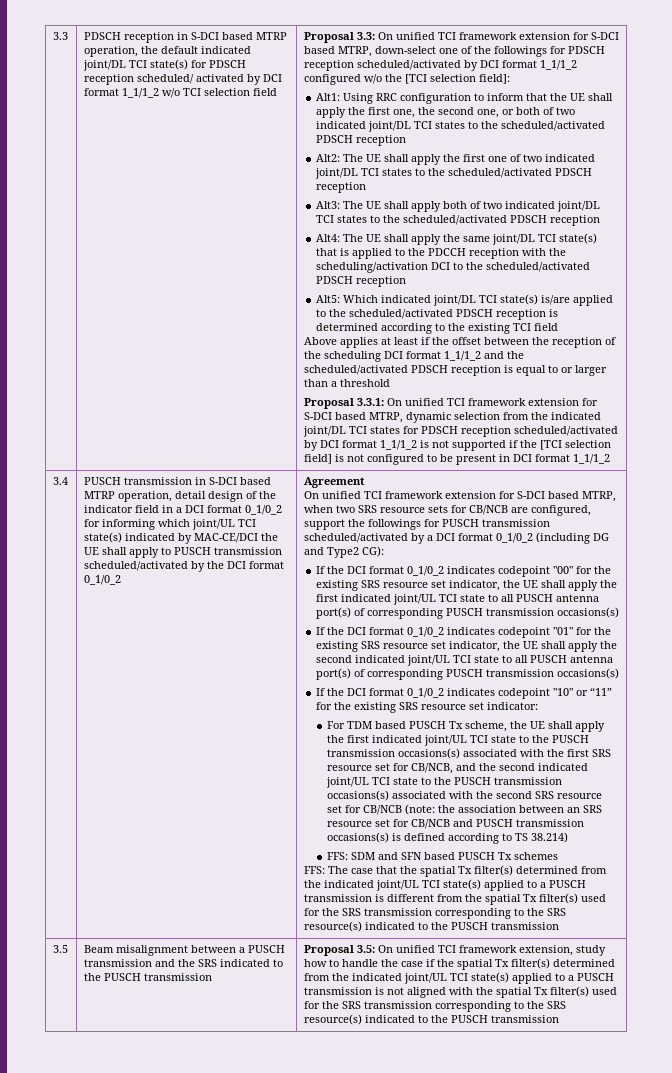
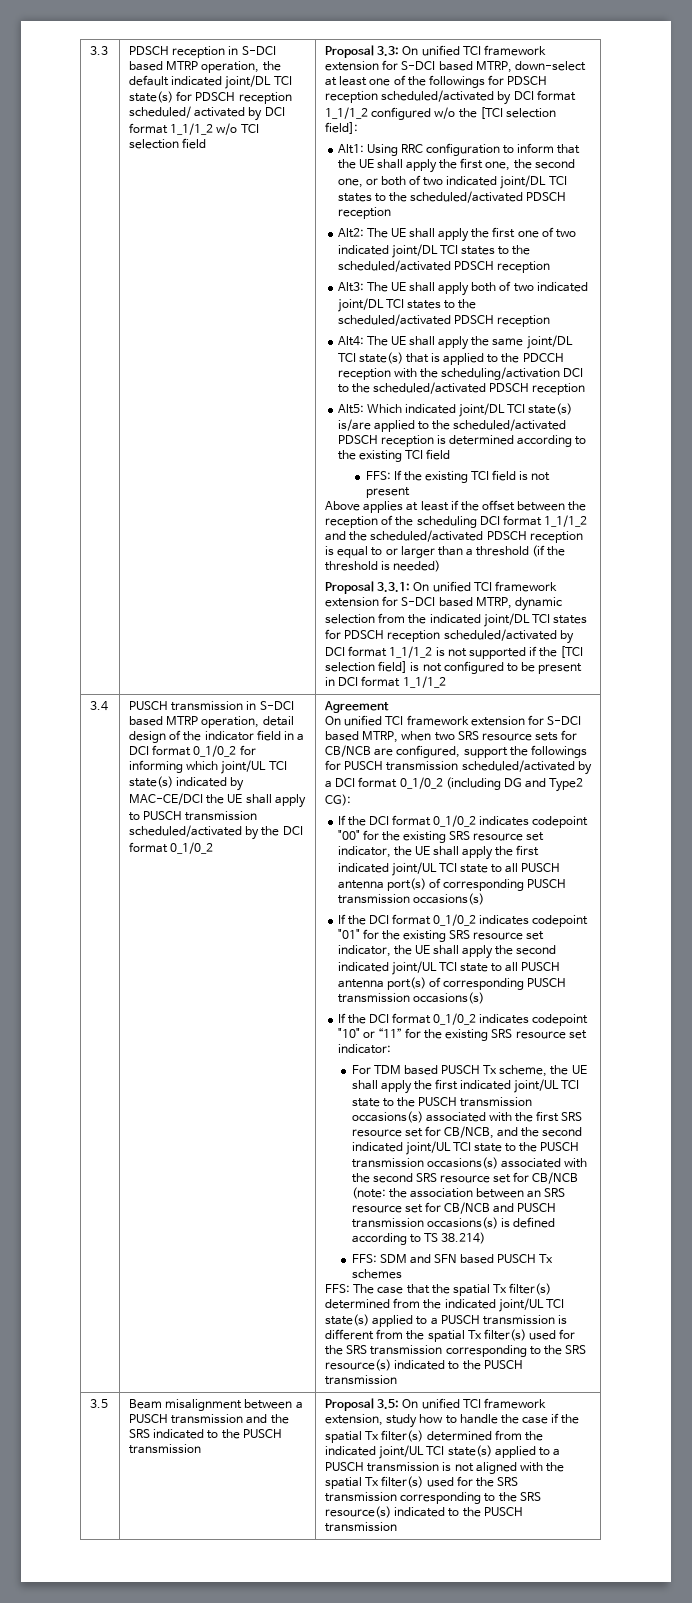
- Proposal 3.3: On unified TCI framework extension for S-DCI based MTRP, down-select one of the followings for PDSCH reception scheduled/activated by DCI format 1_1/1_2 configured w/o the [TCI selection field]:
+ Proposal 3.3: On unified TCI framework extension for S-DCI based MTRP, down-select at least one of the followings for PDSCH reception scheduled/activated by DCI format 1_1/1_2 configured w/o the [TCI selection field]:
+ FFS: If the existing TCI field is not present
- Above applies at least if the offset between the reception of the scheduling DCI format 1_1/1_2 and the scheduled/activated PDSCH reception is equal to or larger than a threshold
+ Above applies at least if the offset between the reception of the scheduling DCI format 1_1/1_2 and the scheduled/activated PDSCH reception is equal to or larger than a threshold (if the threshold is needed)

